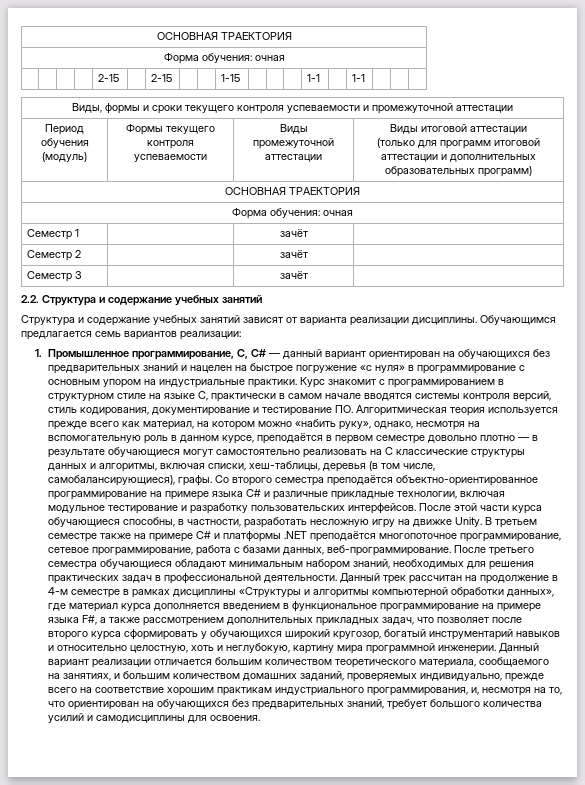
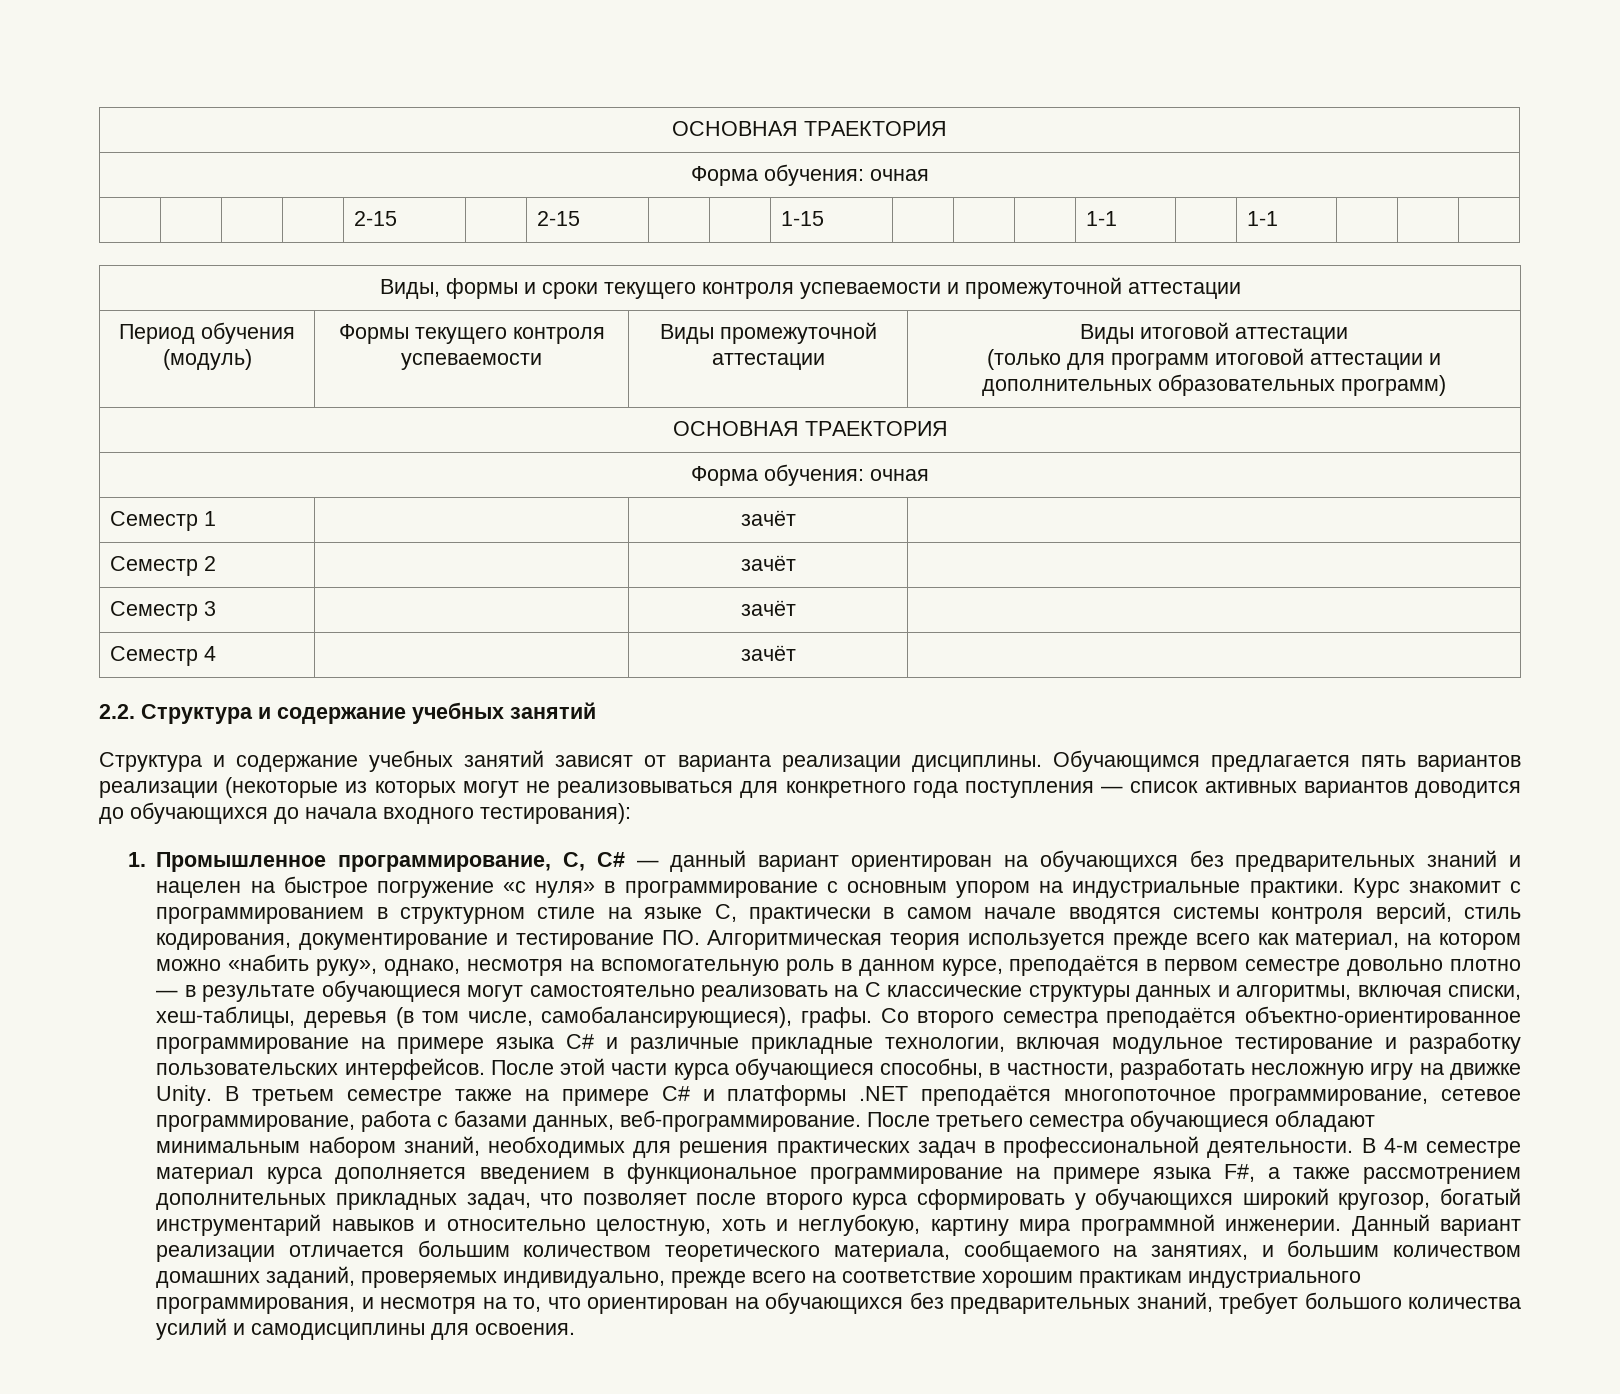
+ Семестр 4 | | зачёт |
- Обучающимся предлагается семь вариантов реализации:
+ Обучающимся предлагается пять вариантов реализации (некоторые из которых могут не реализовываться для конкретного года поступления — список активных вариантов доводится до обучающихся до начала входного тестирования):
- Данный трек рассчитан на продолжение в 4-м семестре в рамках дисциплины «Структуры и алгоритмы компьютерной обработки данных», где материал курса дополняется введением в функциональное программирование на примере языка F#, а также рассмотрением дополнительных прикладных задач, что позволяет после второго курса сформировать у обучающихся широкий кругозор, богатый инструментарий навыков и относительно целостную, хоть и неглубокую, картину мира программной инженерии.
+ В 4-м семестре материал курса дополняется введением в функциональное программирование на примере языка F#, а также рассмотрением дополнительных прикладных задач, что позволяет после второго курса сформировать у обучающихся широкий кругозор, богатый инструментарий навыков и относительно целостную, хоть и неглубокую, картину мира программной инженерии.
- Данный вариант реализации отличается большим количеством теоретического материала, сообщаемого на занятиях, и большим количеством домашних заданий, проверяемых индивидуально, прежде всего на соответствие хорошим практикам индустриального программирования, и, несмотря на то, что ориентирован на обучающихся без предварительных знаний, требует большого количества усилий и самодисциплины для освоения.
+ Данный вариант реализации отличается большим количеством теоретического материала, сообщаемого на занятиях, и большим количеством домашних заданий, проверяемых индивидуально, прежде всего на соответствие хорошим практикам индустриального программирования, и несмотря на то, что ориентирован на обучающихся без предварительных знаний, требует большого количества усилий и самодисциплины для освоения.

